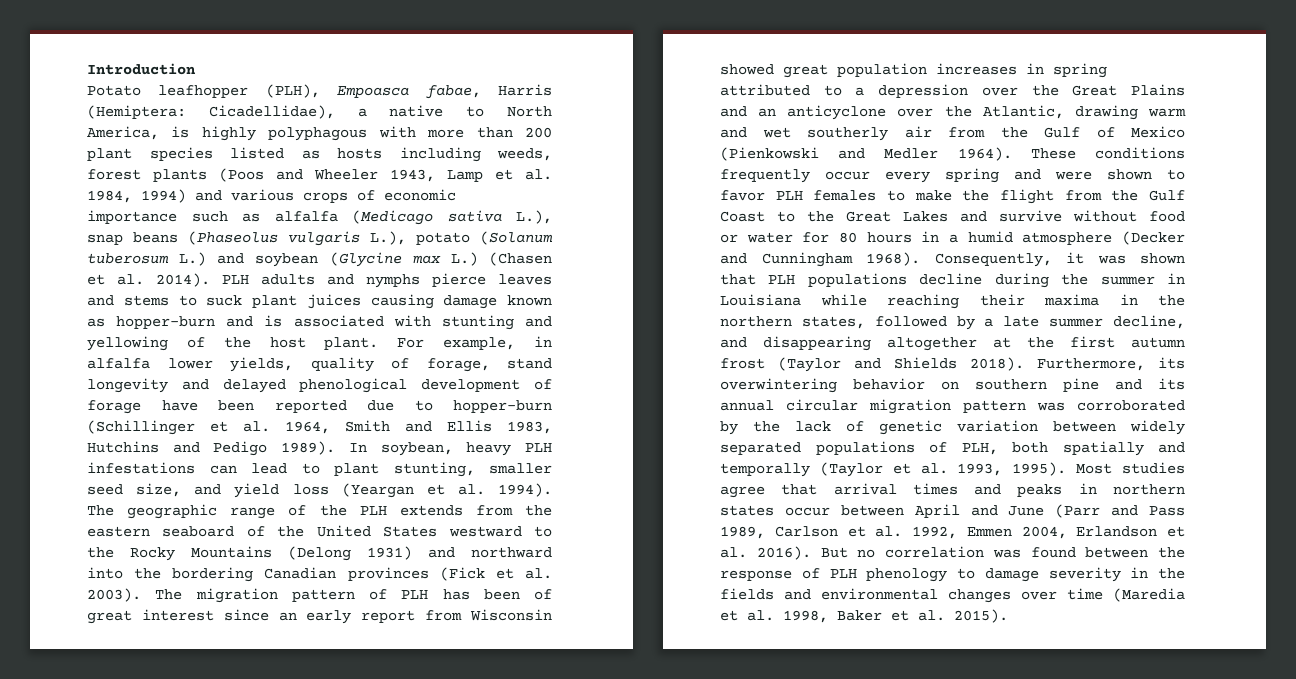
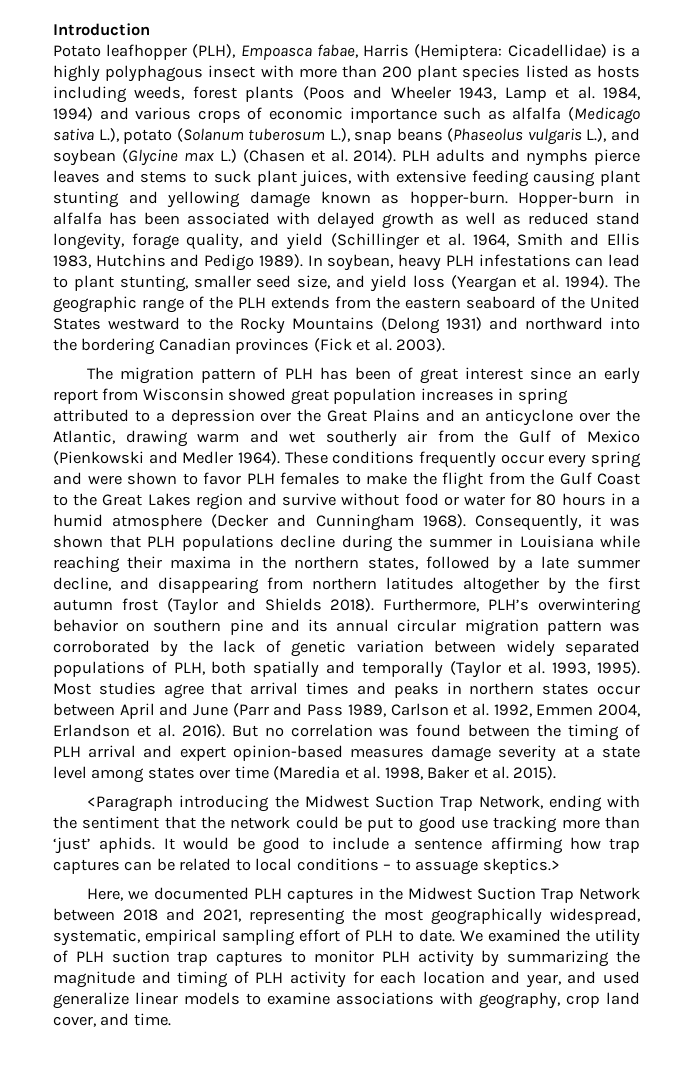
- Potato leafhopper (PLH), Empoasca fabae, Harris (Hemiptera: Cicadellidae), a native to North America, is highly polyphagous with more than 200 plant species listed as hosts including weeds, forest plants (Poos and Wheeler 1943, Lamp et al. 1984, 1994) and various crops of economic importance such as alfalfa (Medicago sativa L.), snap beans (Phaseolus vulgaris L.), potato (Solanum tuberosum L.) and soybean (Glycine max L.) (Chasen et al. 2014).
+ Potato leafhopper (PLH), Empoasca fabae, Harris (Hemiptera: Cicadellidae) is a highly polyphagous insect with more than 200 plant species listed as hosts including weeds, forest plants (Poos and Wheeler 1943, Lamp et al. 1984, 1994) and various crops of economic importance such as alfalfa (Medicago sativa L.), potato (Solanum tuberosum L.), snap beans (Phaseolus vulgaris L.), and soybean (Glycine max L.) (Chasen et al. 2014).
- PLH adults and nymphs pierce leaves and stems to suck plant juices causing damage known as hopper-burn and is associated with stunting and yellowing of the host plant. For example, in alfalfa lower yields, quality of forage, stand longevity and delayed phenological development of forage have been reported due to hopper-burn (Schillinger et al. 1964, Smith and Ellis 1983, Hutchins and Pedigo 1989).
+ PLH adults and nymphs pierce leaves and stems to suck plant juices, with extensive feeding causing plant stunting and yellowing damage known as hopper-burn. Hopper-burn in alfalfa has been associated with delayed growth as well as reduced stand longevity, forage quality, and yield (Schillinger et al. 1964, Smith and Ellis 1983, Hutchins and Pedigo 1989).
- The geographic range of the PLH extends from the eastern seaboard of the United States westward to the Rocky Mountains (Delong 1931) and northward into the bordering Canadian provinces (Fick et al. 2003). The migration pattern of PLH has been of great interest since an early report from Wisconsin showed great population increases in spring attributed to a depression over the Great Plains and an anticyclone over the Atlantic, drawing warm and wet southerly air from the Gulf of Mexico (Pienkowski and Medler 1964).
+ The geographic range of the PLH extends from the eastern seaboard of the United States westward to the Rocky Mountains (Delong 1931) and northward into the bordering Canadian provinces (Fick et al. 2003).
+ The migration pattern of PLH has been of great interest since an early report from Wisconsin showed great population increases in spring attributed to a depression over the Great Plains and an anticyclone over the Atlantic, drawing warm and wet southerly air from the Gulf of Mexico (Pienkowski and Medler 1964).
- These conditions frequently occur every spring and were shown to favor PLH females to make the flight from the Gulf Coast to the Great Lakes and survive without food or water for 80 hours in a humid atmosphere (Decker and Cunningham 1968).
+ These conditions frequently occur every spring and were shown to favor PLH females to make the flight from the Gulf Coast to the Great Lakes region and survive without food or water for 80 hours in a humid atmosphere (Decker and Cunningham 1968).
- Consequently, it was shown that PLH populations decline during the summer in Louisiana while reaching their maxima in the northern states, followed by a late summer decline, and disappearing altogether at the first autumn frost (Taylor and Shields 2018).
+ Consequently, it was shown that PLH populations decline during the summer in Louisiana while reaching their maxima in the northern states, followed by a late summer decline, and disappearing from northern latitudes altogether by the first autumn frost (Taylor and Shields 2018).
- Furthermore, its overwintering behavior on southern pine and its annual circular migration pattern was corroborated by the lack of genetic variation between widely separated populations of PLH, both spatially and temporally (Taylor et al. 1993, 1995).
+ Furthermore, PLH’s overwintering behavior on southern pine and its annual circular migration pattern was corroborated by the lack of genetic variation between widely separated populations of PLH, both spatially and temporally (Taylor et al. 1993, 1995).
- But no correlation was found between the response of PLH phenology to damage severity in the fields and environmental changes over time (Maredia et al. 1998, Baker et al. 2015).
+ But no correlation was found between the timing of PLH arrival and expert opinion-based measures damage severity at a state level among states over time (Maredia et al. 1998, Baker et al. 2015).
+ <Paragraph introducing the Midwest Suction Trap Network, ending with the sentiment that the network could be put to good use tracking more than ‘just’ aphids. It would be good to include a sentence affirming how trap captures can be related to local conditions – to assuage skeptics.>
+ Here, we documented PLH captures in the Midwest Suction Trap Network between 2018 and 2021, representing the most geographically widespread, systematic, empirical sampling effort of PLH to date. We examined the utility of PLH suction trap captures to monitor PLH activity by summarizing the magnitude and timing of PLH activity for each location and year, and used generalize linear models to examine associations with geography, crop land cover, and time.

